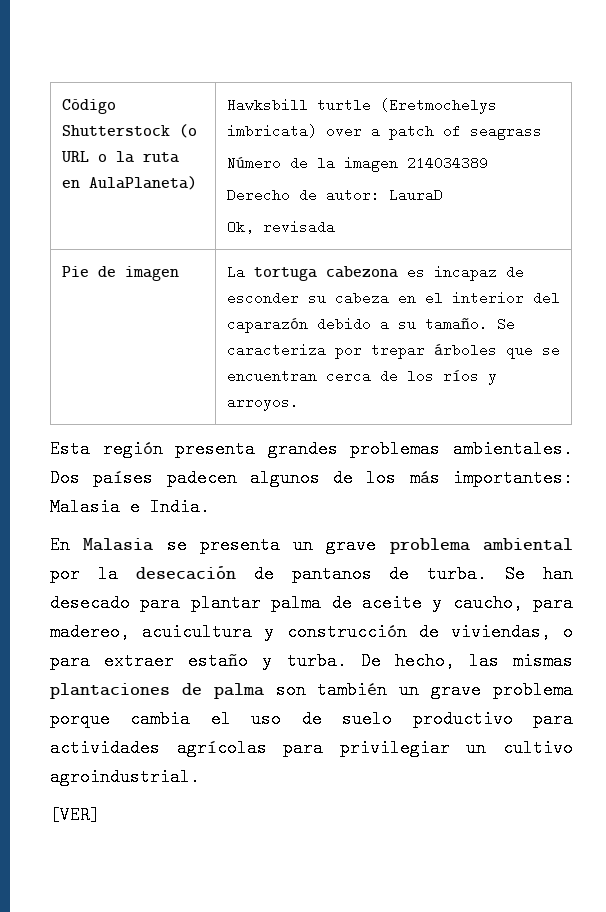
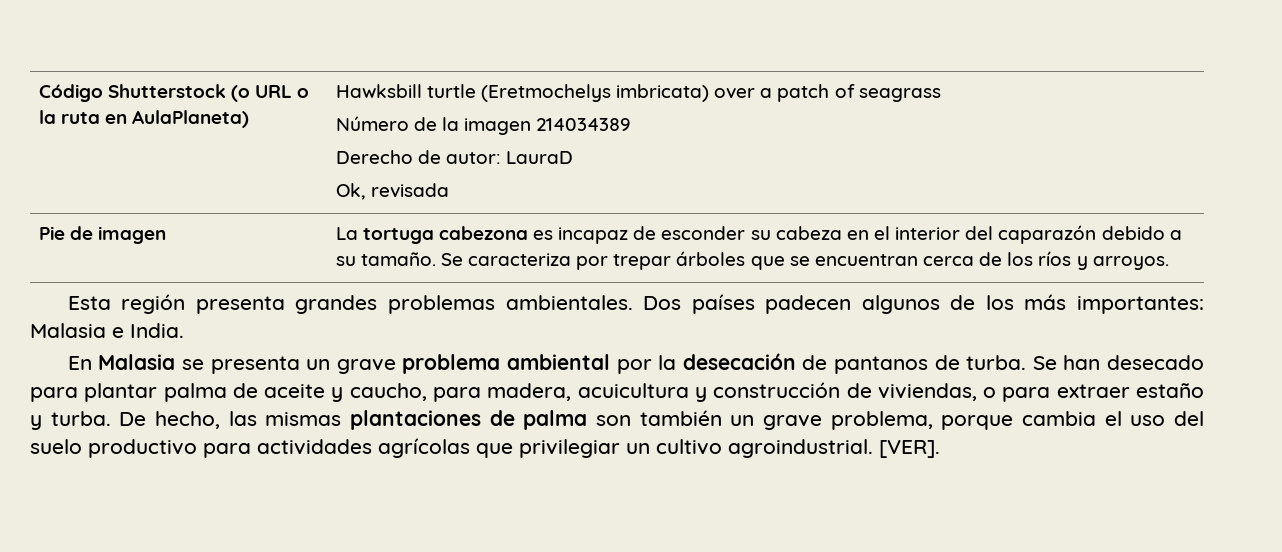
- Se han desecado para plantar palma de aceite y caucho, para madereo, acuicultura y construcción de viviendas, o para extraer estaño y turba.
+ Se han desecado para plantar palma de aceite y caucho, para madera, acuicultura y construcción de viviendas, o para extraer estaño y turba.
- De hecho, las mismas plantaciones de palma son también un grave problema porque cambia el uso de suelo productivo para actividades agrícolas para privilegiar un cultivo agroindustrial.
- [VER]
+ De hecho, las mismas plantaciones de palma son también un grave problema, porque cambia el uso del suelo productivo para actividades agrícolas que privilegiar un cultivo agroindustrial. [VER].

